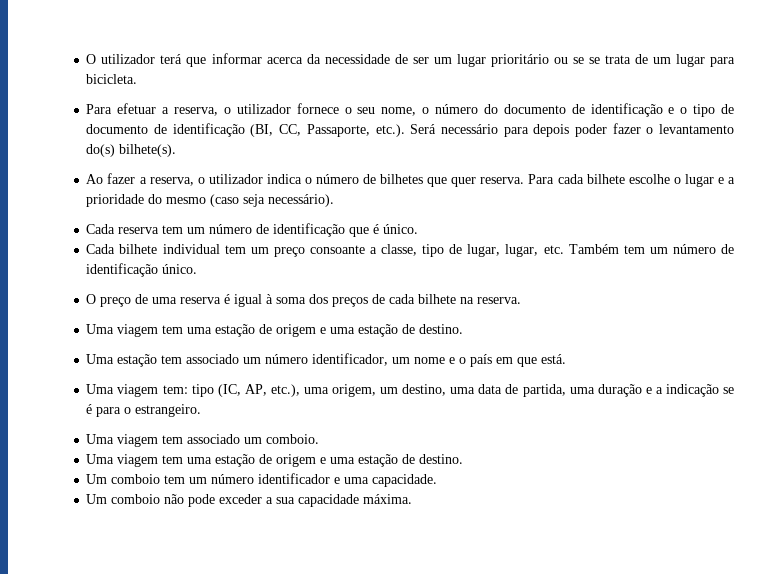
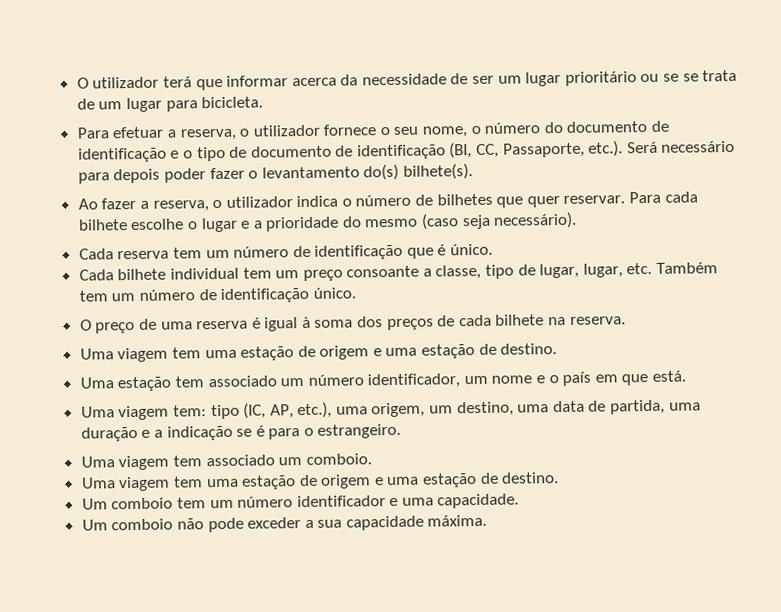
- Ao fazer a reserva, o utilizador indica o número de bilhetes que quer reserva.
+ Ao fazer a reserva, o utilizador indica o número de bilhetes que quer reservar.

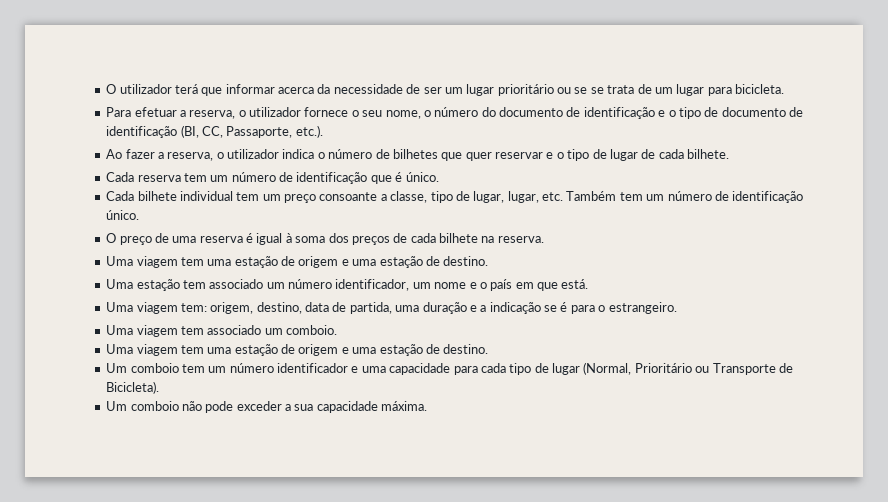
- Para efetuar a reserva, o utilizador fornece o seu nome, o número do documento de identificação e o tipo de documento de identificação (BI, CC, Passaporte, etc.). Será necessário para depois poder fazer o levantamento do(s) bilhete(s).
+ Para efetuar a reserva, o utilizador fornece o seu nome, o número do documento de identificação e o tipo de documento de identificação (BI, CC, Passaporte, etc.).
- Ao fazer a reserva, o utilizador indica o número de bilhetes que quer reservar. Para cada bilhete escolhe o lugar e a prioridade do mesmo (caso seja necessário).
+ Ao fazer a reserva, o utilizador indica o número de bilhetes que quer reservar e o tipo de lugar de cada bilhete.
- Uma viagem tem: tipo (IC, AP, etc.), uma origem, um destino, uma data de partida, uma duração e a indicação se é para o estrangeiro.
+ Uma viagem tem: origem, destino, data de partida, uma duração e a indicação se é para o estrangeiro.
- Um comboio tem um número identificador e uma capacidade.
+ Um comboio tem um número identificador e uma capacidade para cada tipo de lugar (Normal, Prioritário ou Transporte de Bicicleta).

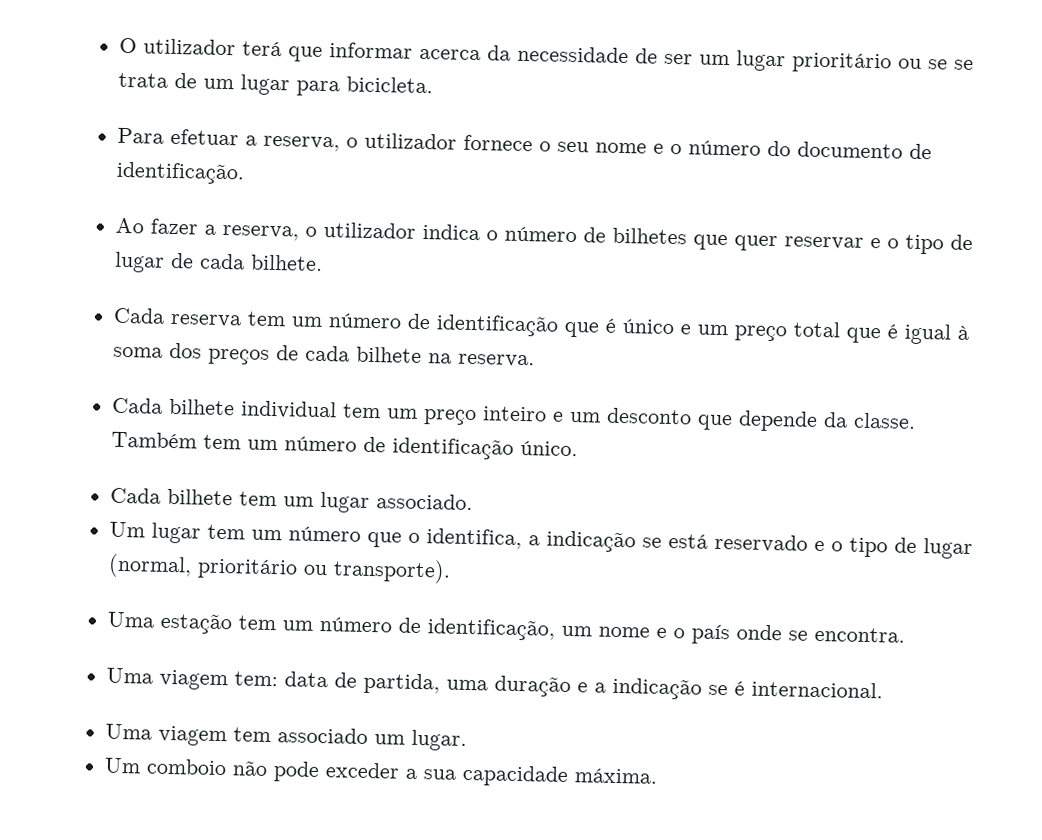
- Para efetuar a reserva, o utilizador fornece o seu nome, o número do documento de identificação e o tipo de documento de identificação (BI, CC, Passaporte, etc.).
+ Para efetuar a reserva, o utilizador fornece o seu nome e o número do documento de identificação.
- Cada reserva tem um número de identificação que é único.
- Cada bilhete individual tem um preço consoante a classe, tipo de lugar, lugar, etc. Também tem um número de identificação único.
- O preço de uma reserva é igual à soma dos preços de cada bilhete na reserva.
- Uma viagem tem uma estação de origem e uma estação de destino.
+ Cada reserva tem um número de identificação que é único e um preço total que é igual à soma dos preços de cada bilhete na reserva.
+ Cada bilhete individual tem um preço inteiro e um desconto que depende da classe. Também tem um número de identificação único.
+ Cada bilhete tem um lugar associado.
+ Um lugar tem um número que o identifica, a indicação se está reservado e o tipo de lugar (normal, prioritário ou transporte).
- Uma estação tem associado um número identificador, um nome e o país em que está.
+ Uma estação tem um número de identificação, um nome e o país onde se encontra.
- Uma viagem tem: origem, destino, data de partida, uma duração e a indicação se é para o estrangeiro.
+ Uma viagem tem: data de partida, uma duração e a indicação se é internacional.
- Uma viagem tem associado um comboio.
- Uma viagem tem uma estação de origem e uma estação de destino.
- Um comboio tem um número identificador e uma capacidade para cada tipo de lugar (Normal, Prioritário ou Transporte de Bicicleta).
+ Uma viagem tem associado um lugar.

